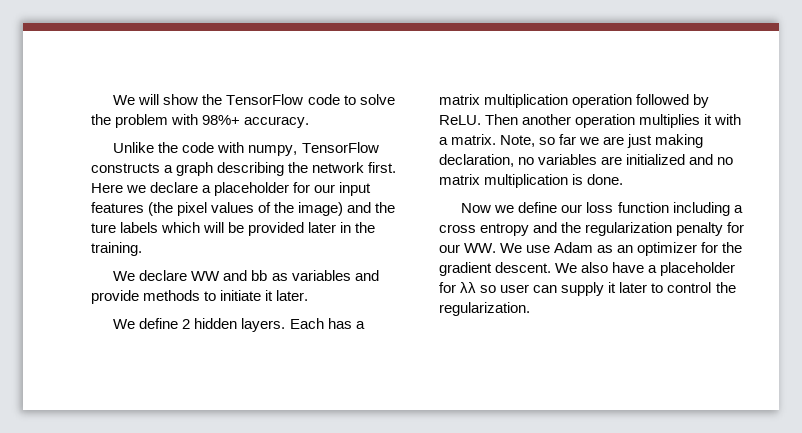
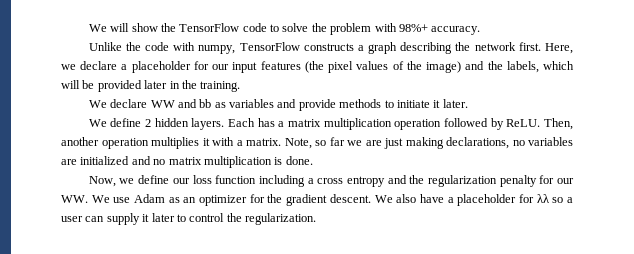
- Here we declare a placeholder for our input features (the pixel values of the image) and the ture labels which will be provided later in the training.
+ Here, we declare a placeholder for our input features (the pixel values of the image) and the labels, which will be provided later in the training.
- Then another operation multiplies it with a matrix.
+ Then, another operation multiplies it with a matrix.
- Note, so far we are just making declaration, no variables are initialized and no matrix multiplication is done.
+ Note, so far we are just making declarations, no variables are initialized and no matrix multiplication is done.
- Now we define our loss function including a cross entropy and the regularization penalty for our WW. We use Adam as an optimizer for the gradient descent.
+ Now, we define our loss function including a cross entropy and the regularization penalty for our WW. We use Adam as an optimizer for the gradient descent.
- We also have a placeholder for λλ so user can supply it later to control the regularization.
+ We also have a placeholder for λλ so a user can supply it later to control the regularization.

